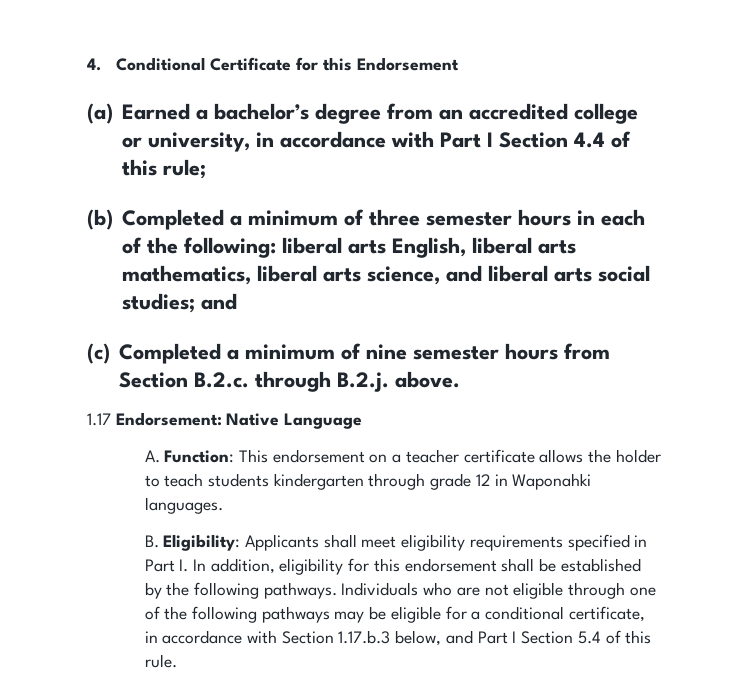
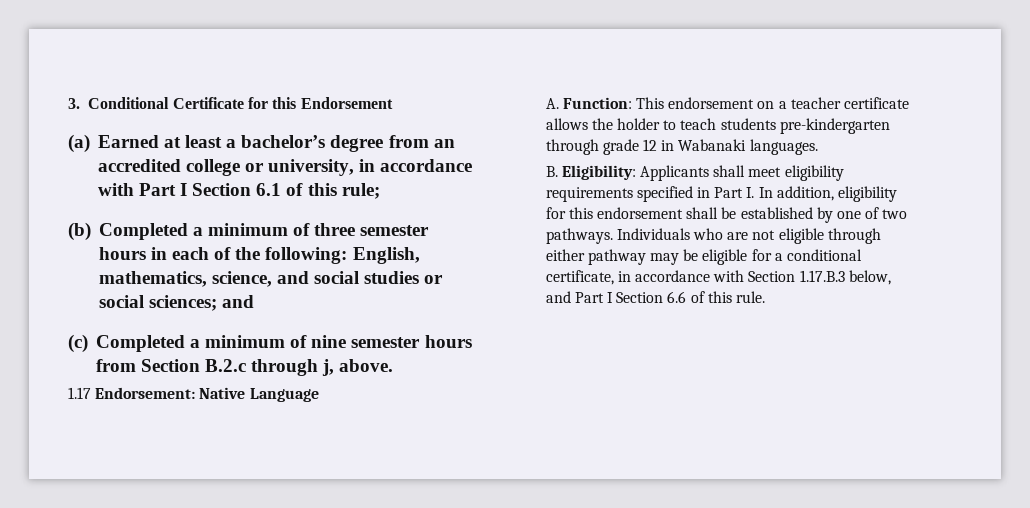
- 4. Conditional Certificate for this Endorsement
+ 3. Conditional Certificate for this Endorsement
- (a) Earned a bachelor’s degree from an accredited college or university, in accordance with Part I Section 4.4 of this rule;
+ (a) Earned at least a bachelor’s degree from an accredited college or university, in accordance with Part I Section 6.1 of this rule;
- (b) Completed a minimum of three semester hours in each of the following: liberal arts English, liberal arts mathematics, liberal arts science, and liberal arts social studies; and
+ (b) Completed a minimum of three semester hours in each of the following: English, mathematics, science, and social studies or social sciences; and
- (c) Completed a minimum of nine semester hours from Section B.2.c. through B.2.j. above.
+ (c) Completed a minimum of nine semester hours from Section B.2.c through j, above.
- A. Function: This endorsement on a teacher certificate allows the holder to teach students kindergarten through grade 12 in Waponahki languages.
+ A. Function: This endorsement on a teacher certificate allows the holder to teach students pre-kindergarten through grade 12 in Wabanaki languages.
- B. Eligibility: Applicants shall meet eligibility requirements specified in Part I. In addition, eligibility for this endorsement shall be established by the following pathways.
+ B. Eligibility: Applicants shall meet eligibility requirements specified in Part I. In addition, eligibility for this endorsement shall be established by one of two pathways.
- Individuals who are not eligible through one of the following pathways may be eligible for a conditional certificate, in accordance with Section 1.17.b.3 below, and Part I Section 5.4 of this rule.
+ Individuals who are not eligible through either pathway may be eligible for a conditional certificate, in accordance with Section 1.17.B.3 below, and Part I Section 6.6 of this rule.

